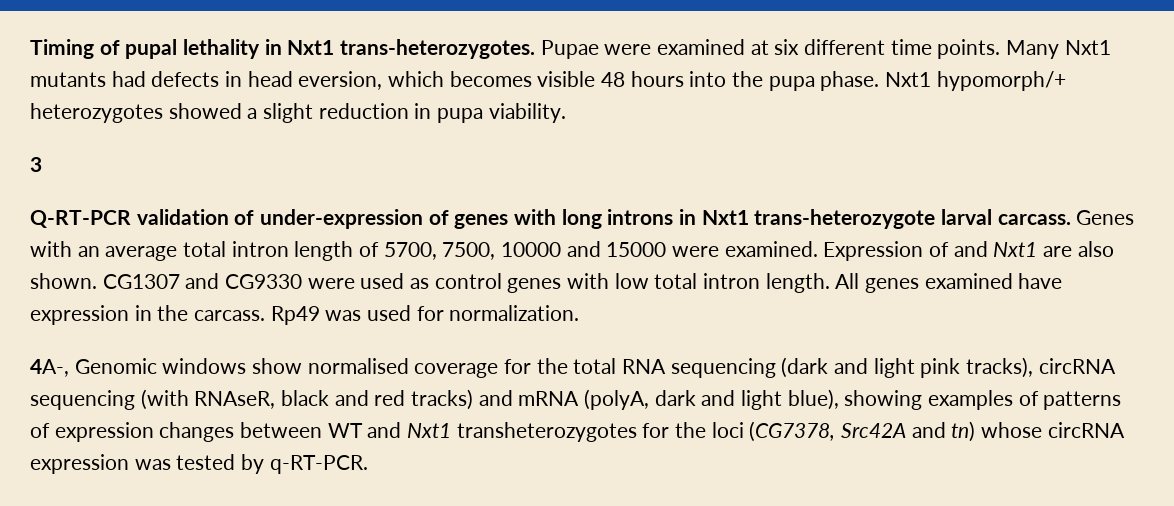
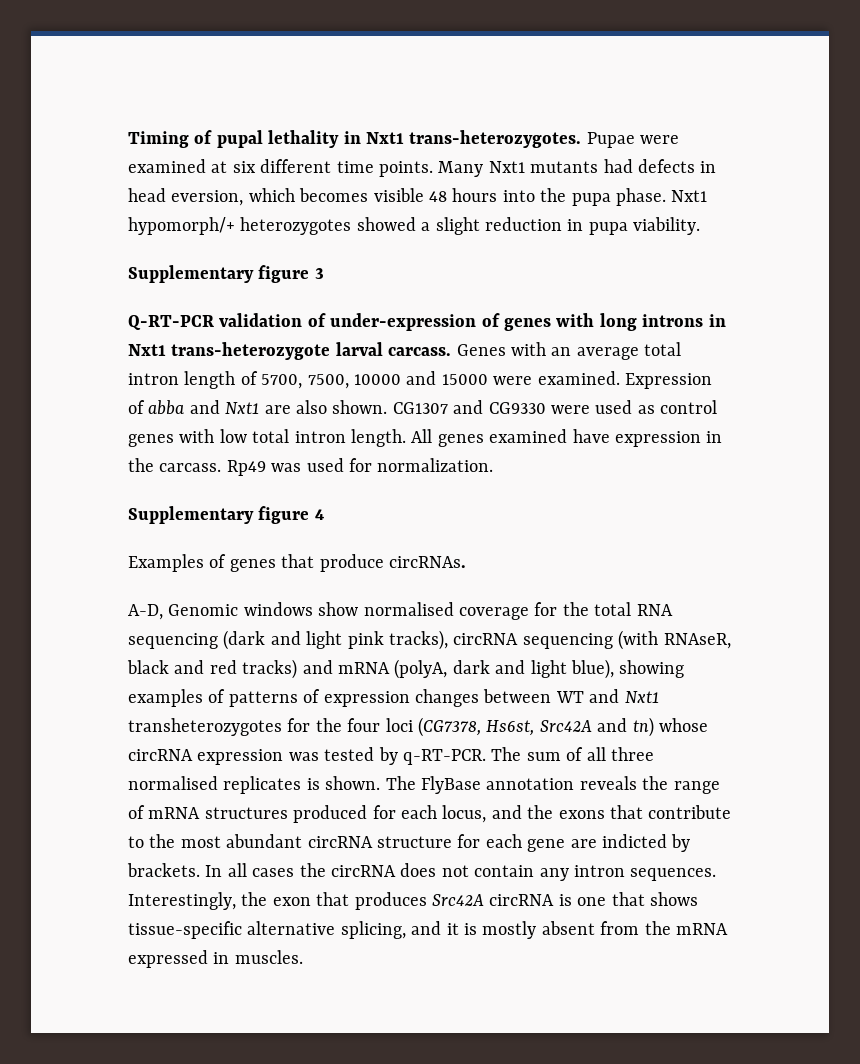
- 3
+ Supplementary figure 3
- Expression of and Nxt1 are also shown.
+ Expression of abba and Nxt1 are also shown.
- 4A-, Genomic windows show normalised coverage for the total RNA sequencing (dark and light pink tracks), circRNA sequencing (with RNAseR, black and red tracks) and mRNA (polyA, dark and light blue), showing examples of patterns of expression changes between WT and Nxt1 transheterozygotes for the loci (CG7378, Src42A and tn) whose circRNA expression was tested by q-RT-PCR.
+ Supplementary figure 4
+ Examples of genes that produce circRNAs.
+ A-D, Genomic windows show normalised coverage for the total RNA sequencing (dark and light pink tracks), circRNA sequencing (with RNAseR, black and red tracks) and mRNA (polyA, dark and light blue), showing examples of patterns of expression changes between WT and Nxt1 transheterozygotes for the four loci (CG7378, Hs6st, Src42A and tn) whose circRNA expression was tested by q-RT-PCR.
+ The sum of all three normalised replicates is shown. The FlyBase annotation reveals the range of mRNA structures produced for each locus, and the exons that contribute to the most abundant circRNA structure for each gene are indicted by brackets. In all cases the circRNA does not contain any intron sequences. Interestingly, the exon that produces Src42A circRNA is one that shows tissue-specific alternative splicing, and it is mostly absent from the mRNA expressed in muscles.

